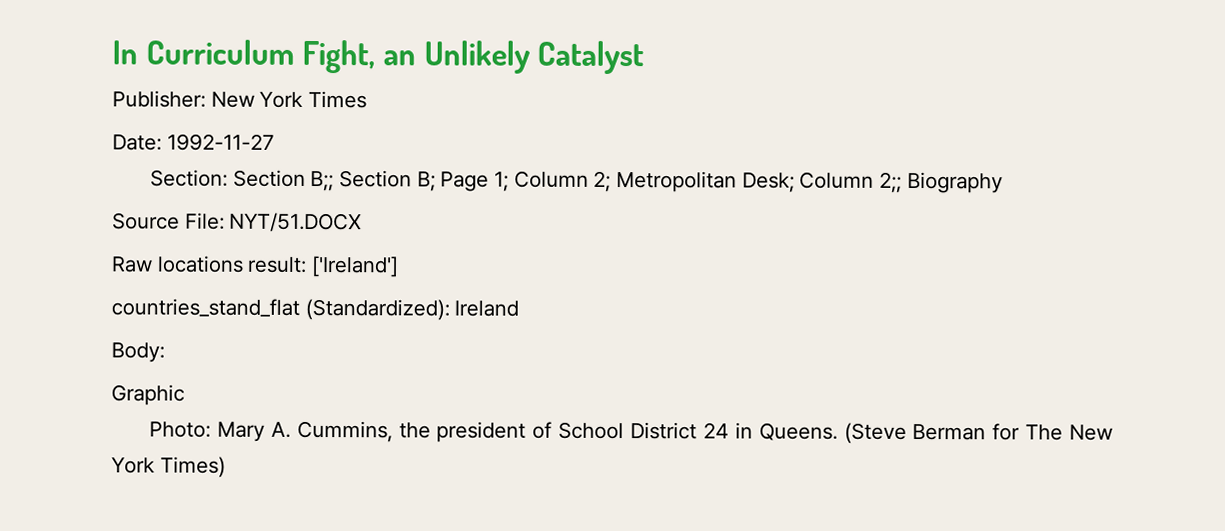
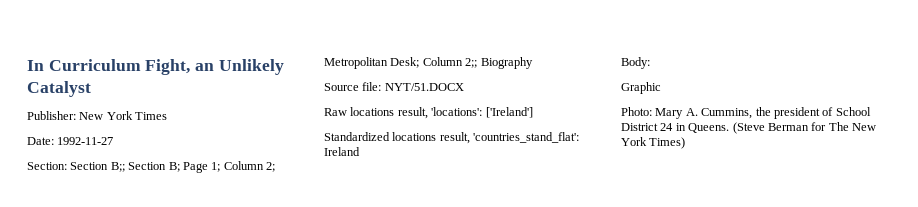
- Source File: NYT/51.DOCX
+ Source file: NYT/51.DOCX
- Raw locations result: ['Ireland']
+ Raw locations result, 'locations': ['Ireland']
- countries_stand_flat (Standardized): Ireland
+ Standardized locations result, 'countries_stand_flat': Ireland

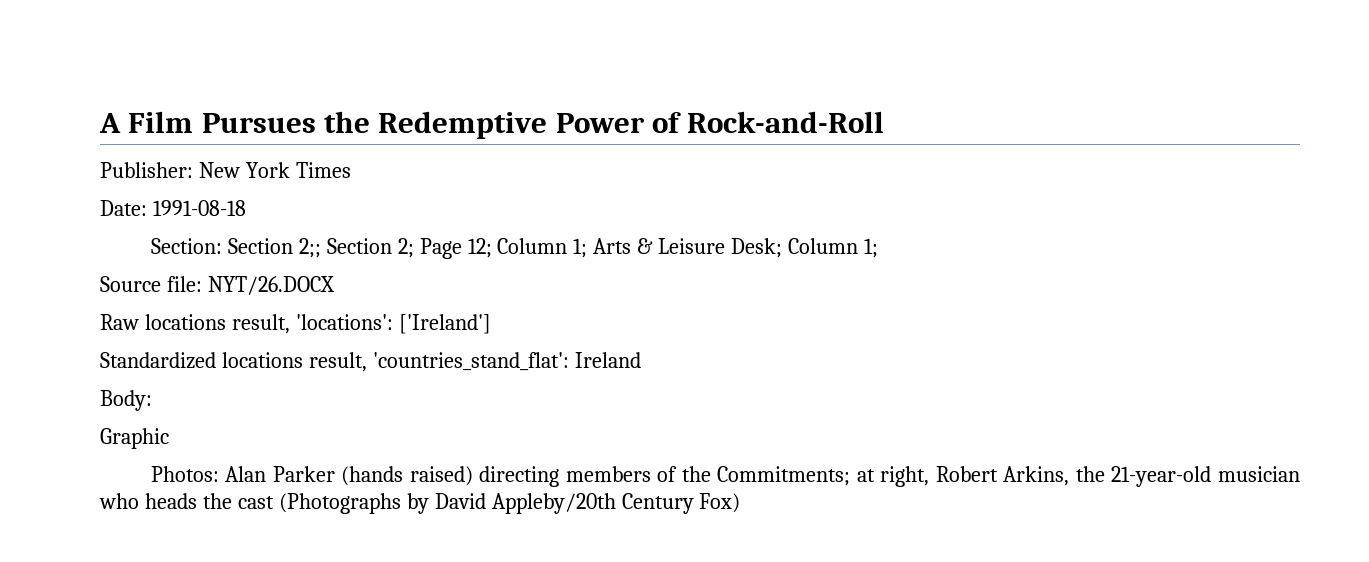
- In Curriculum Fight, an Unlikely Catalyst
+ A Film Pursues the Redemptive Power of Rock-and-Roll
- Date: 1992-11-27
+ Date: 1991-08-18
- Section: Section B;; Section B; Page 1; Column 2; Metropolitan Desk; Column 2;; Biography
+ Section: Section 2;; Section 2; Page 12; Column 1; Arts & Leisure Desk; Column 1;
- Source file: NYT/51.DOCX
+ Source file: NYT/26.DOCX
- Photo: Mary A. Cummins, the president of School District 24 in Queens. (Steve Berman for The New York Times)
+ Photos: Alan Parker (hands raised) directing members of the Commitments; at right, Robert Arkins, the 21-year-old musician who heads the cast (Photographs by David Appleby/20th Century Fox)

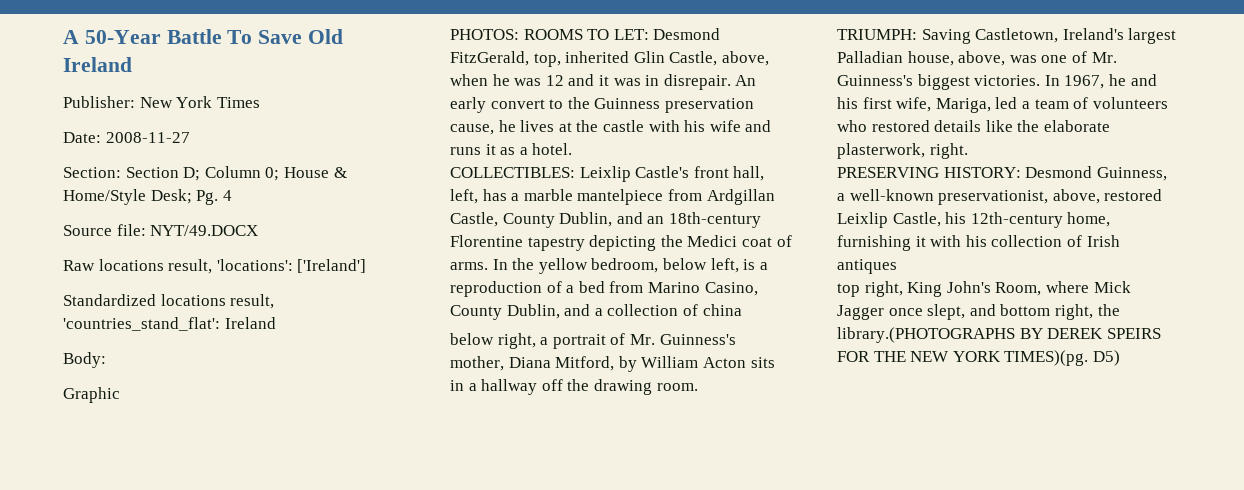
- A Film Pursues the Redemptive Power of Rock-and-Roll
+ A 50-Year Battle To Save Old Ireland
- Date: 1991-08-18
+ Date: 2008-11-27
- Section: Section 2;; Section 2; Page 12; Column 1; Arts & Leisure Desk; Column 1;
+ Section: Section D; Column 0; House & Home/Style Desk; Pg. 4
- Source file: NYT/26.DOCX
+ Source file: NYT/49.DOCX
- Photos: Alan Parker (hands raised) directing members of the Commitments; at right, Robert Arkins, the 21-year-old musician who heads the cast (Photographs by David Appleby/20th Century Fox)
+ PHOTOS: ROOMS TO LET: Desmond FitzGerald, top, inherited Glin Castle, above, when he was 12 and it was in disrepair. An early convert to the Guinness preservation cause, he lives at the castle with his wife and runs it as a hotel.
+ COLLECTIBLES: Leixlip Castle's front hall, left, has a marble mantelpiece from Ardgillan Castle, County Dublin, and an 18th-century Florentine tapestry depicting the Medici coat of arms. In the yellow bedroom, below left, is a reproduction of a bed from Marino Casino, County Dublin, and a collection of china
+ below right, a portrait of Mr. Guinness's mother, Diana Mitford, by William Acton sits in a hallway off the drawing room.
+ TRIUMPH: Saving Castletown, Ireland's largest Palladian house, above, was one of Mr. Guinness's biggest victories. In 1967, he and his first wife, Mariga, led a team of volunteers who restored details like the elaborate plasterwork, right.
+ PRESERVING HISTORY: Desmond Guinness, a well-known preservationist, above, restored Leixlip Castle, his 12th-century home, furnishing it with his collection of Irish antiques
+ top right, King John's Room, where Mick Jagger once slept, and bottom right, the library.(PHOTOGRAPHS BY DEREK SPEIRS FOR THE NEW YORK TIMES)(pg. D5)

